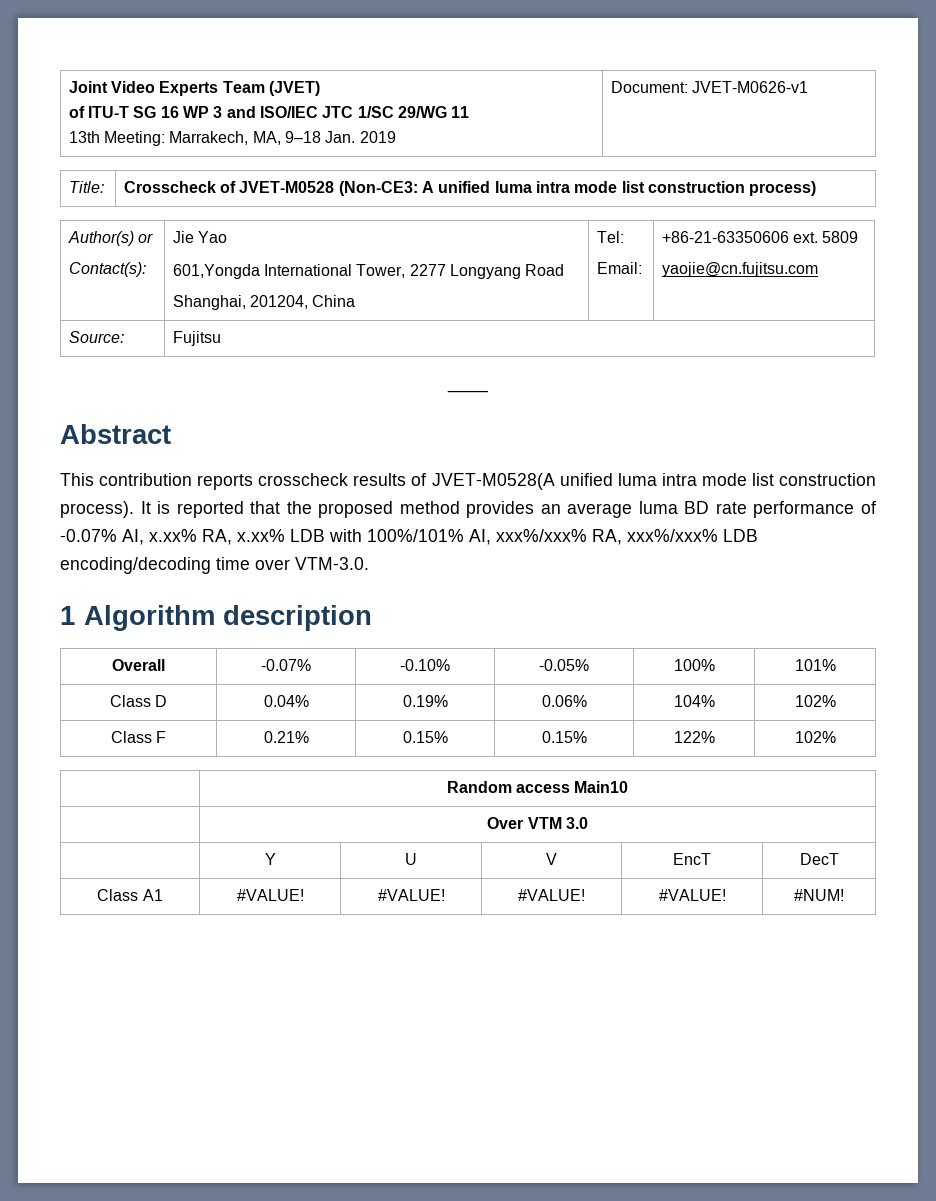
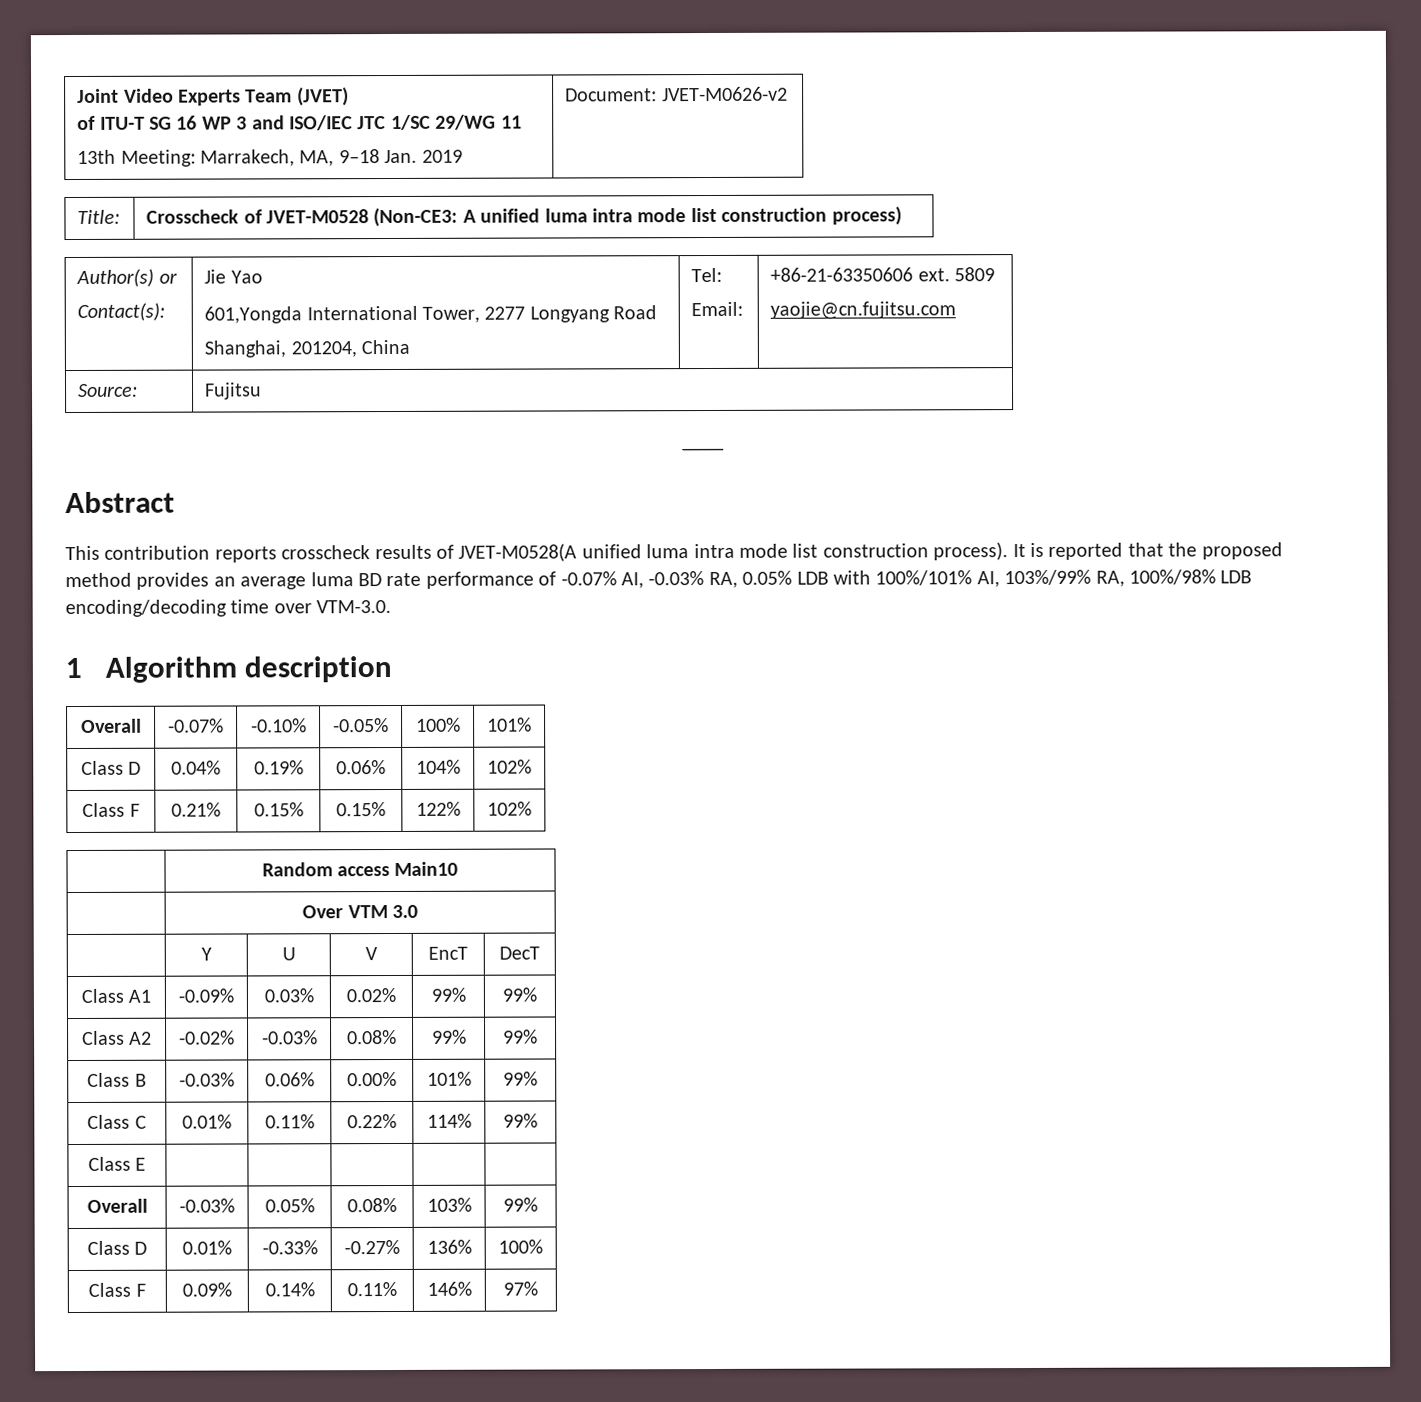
  Joint Video Experts Team (JVET)
  of ITU-T SG 16 WP 3 and ISO/IEC JTC 1/SC 29/WG 11
- 13th Meeting: Marrakech, MA, 9–18 Jan. 2019 | Document: JVET-M0626-v1
+ 13th Meeting: Marrakech, MA, 9–18 Jan. 2019 | Document: JVET-M0626-v2
- It is reported that the proposed method provides an average luma BD rate performance of -0.07% AI, x.xx% RA, x.xx% LDB with 100%/101% AI, xxx%/xxx% RA, xxx%/xxx% LDB encoding/decoding time over VTM-3.0.
+ It is reported that the proposed method provides an average luma BD rate performance of -0.07% AI, -0.03% RA, 0.05% LDB with 100%/101% AI, 103%/99% RA, 100%/98% LDB encoding/decoding time over VTM-3.0.
- Class A1 | #VALUE! | #VALUE! | #VALUE! | #VALUE! | #NUM!
+ Class A1 | -0.09% | 0.03% | 0.02% | 99% | 99%
+ Class A2 | -0.02% | -0.03% | 0.08% | 99% | 99%
+ Class B | -0.03% | 0.06% | 0.00% | 101% | 99%
+ Class C | 0.01% | 0.11% | 0.22% | 114% | 99%
+ Class E | | | | |
+ Overall | -0.03% | 0.05% | 0.08% | 103% | 99%
+ Class D | 0.01% | -0.33% | -0.27% | 136% | 100%
+ Class F | 0.09% | 0.14% | 0.11% | 146% | 97%

